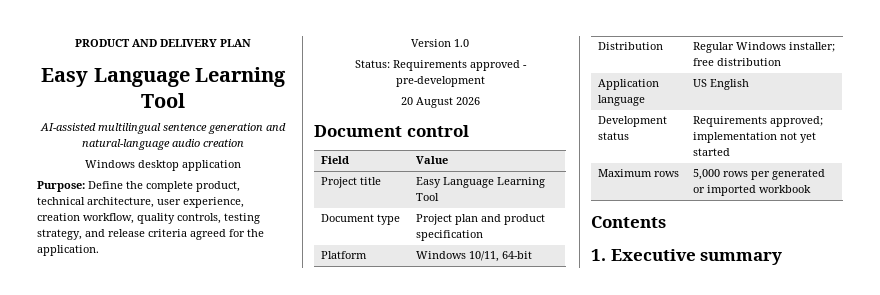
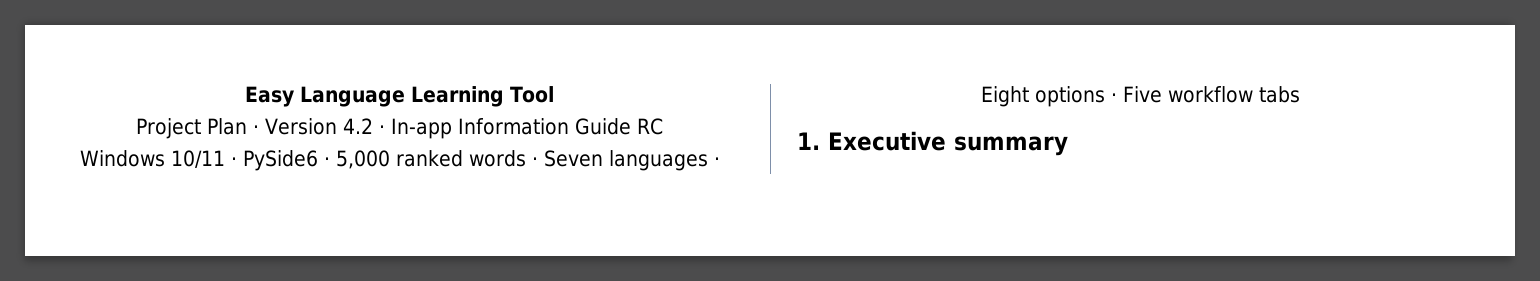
- PRODUCT AND DELIVERY PLAN
  Easy Language Learning Tool
- AI-assisted multilingual sentence generation and natural-language audio creation
- Windows desktop application
- Purpose: Define the complete product, technical architecture, user experience, creation workflow, quality controls, testing strategy, and release criteria agreed for the application.
- Version 1.0
- Status: Requirements approved - pre-development
- 20 August 2026
- Document control
- Field | Value
- Project title | Easy Language Learning Tool
- Document type | Project plan and product specification
- Platform | Windows 10/11, 64-bit
- Distribution | Regular Windows installer; free distribution
- Application language | US English
- Development status | Requirements approved; implementation not yet started
- Maximum rows | 5,000 rows per generated or imported workbook
- Contents
+ Project Plan · Version 4.2 · In-app Information Guide RC
+ Windows 10/11 · PySide6 · 5,000 ranked words · Seven languages · Eight options · Five workflow tabs

